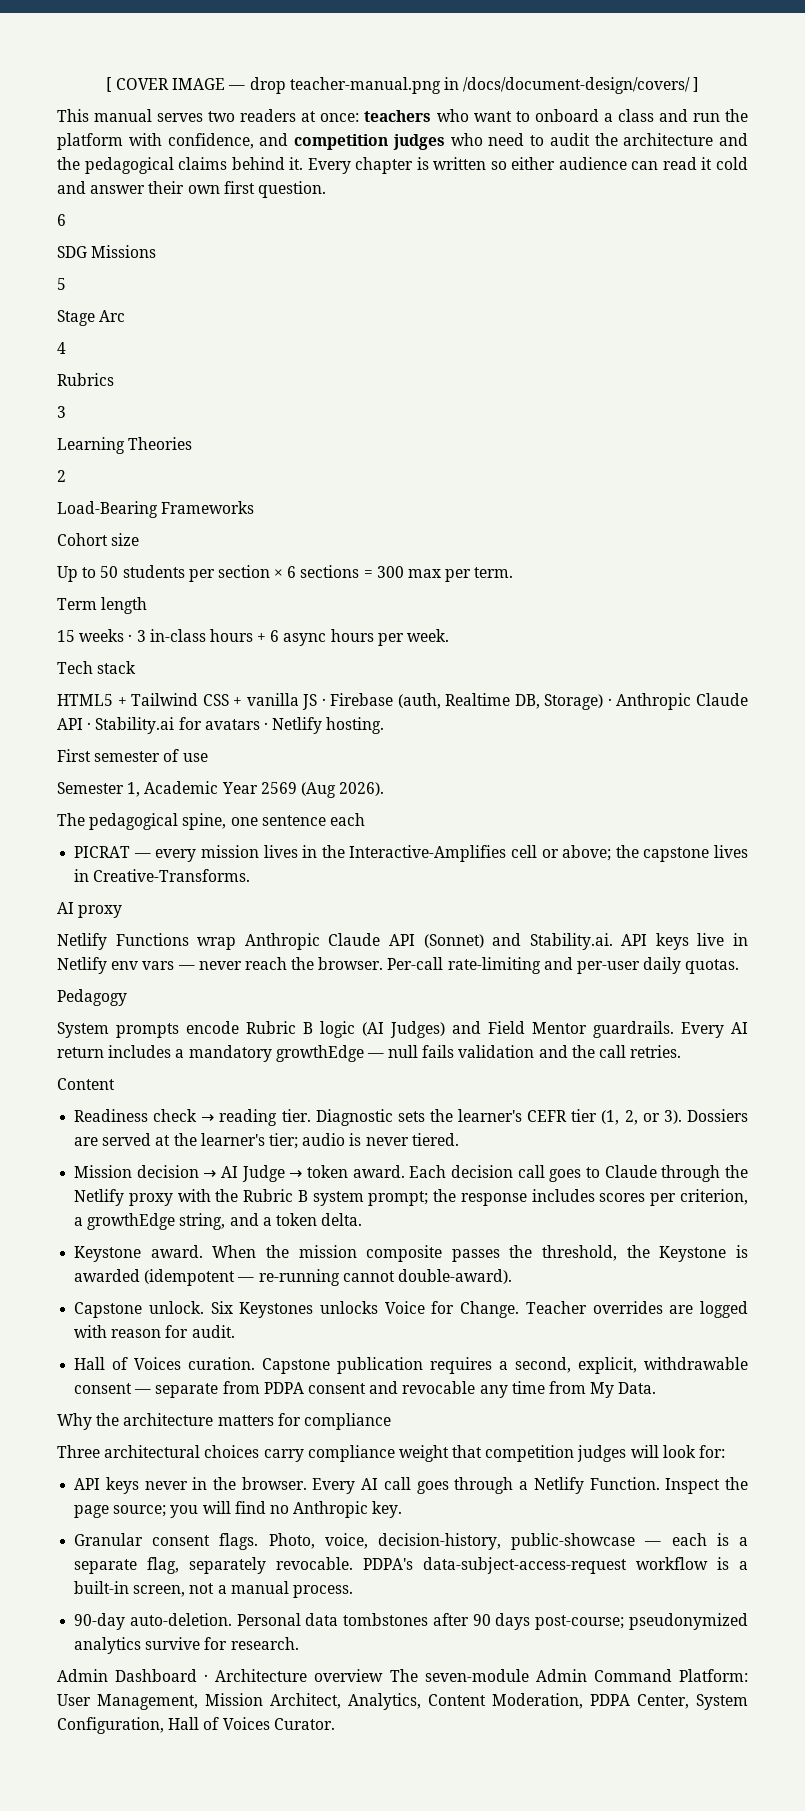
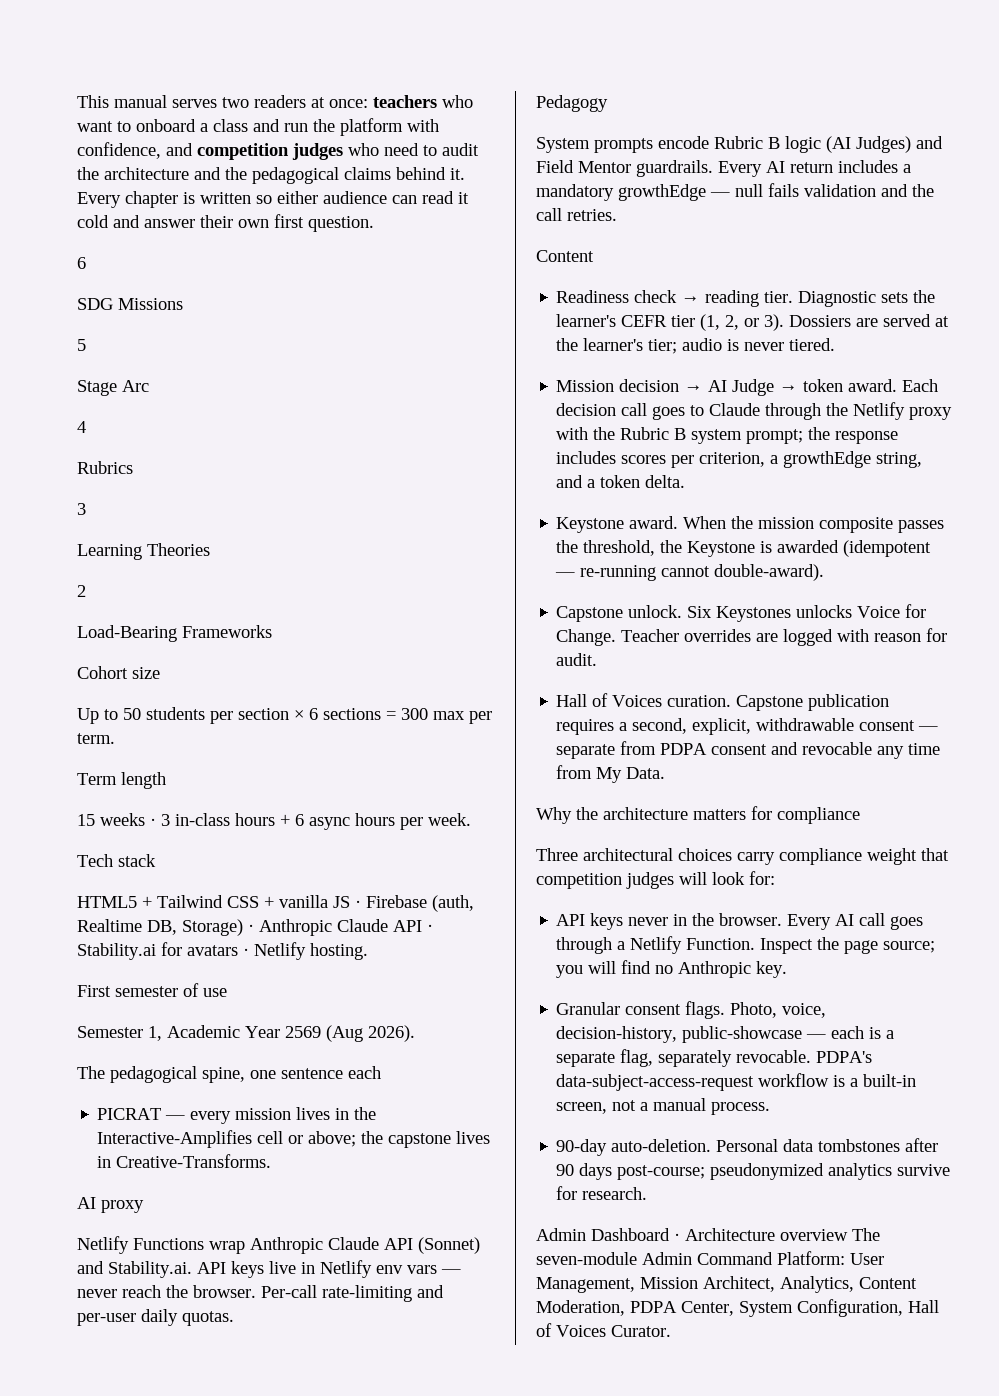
- [ COVER IMAGE — drop teacher-manual.png in /docs/document-design/covers/ ]

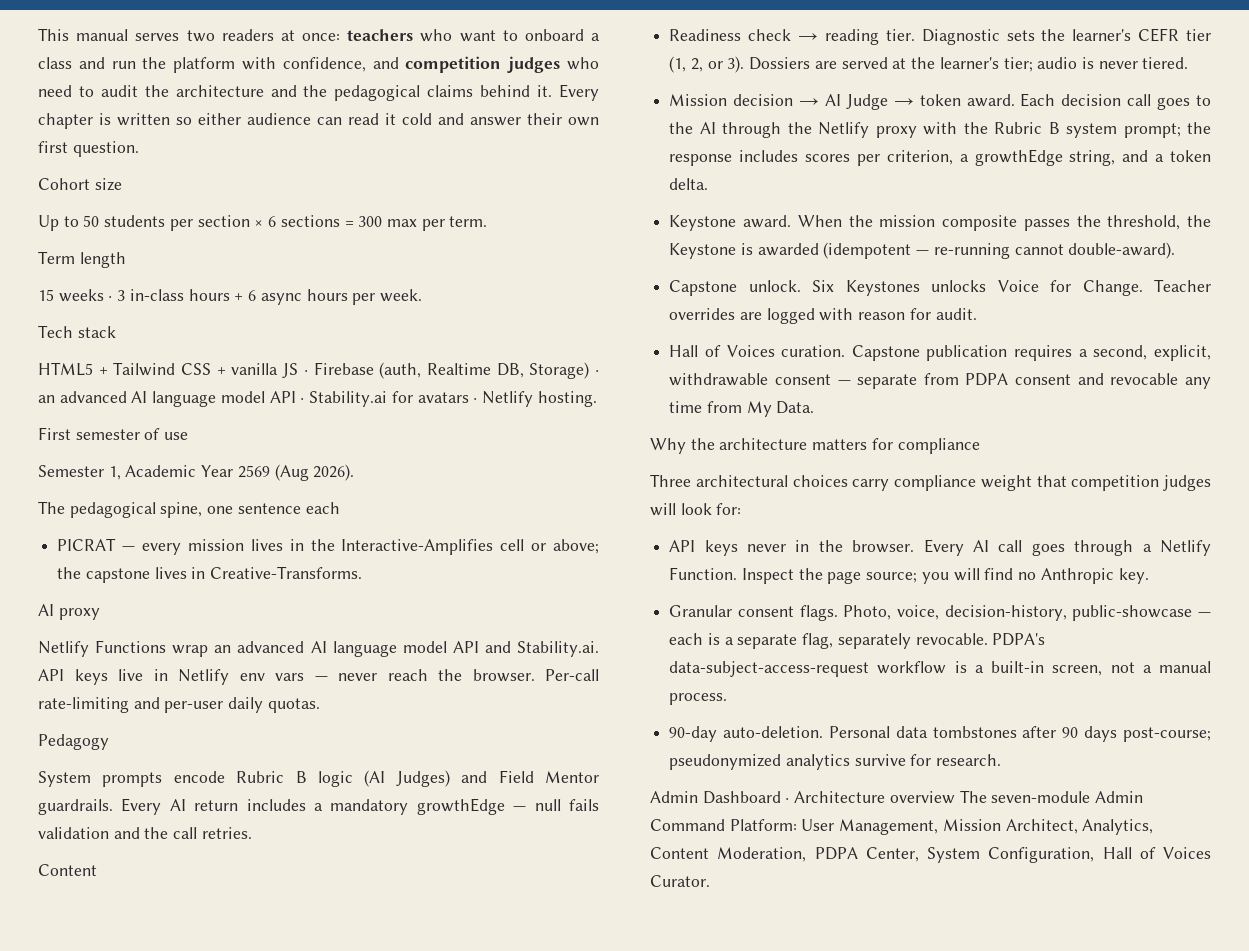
  Every chapter is written so either audience can read it cold and answer their own first question.
- 6
- SDG Missions
- 5
- Stage Arc
- 4
- Rubrics
- 3
- Learning Theories
- 2
- Load-Bearing Frameworks
- HTML5 + Tailwind CSS + vanilla JS · Firebase (auth, Realtime DB, Storage) · Anthropic Claude API · Stability.ai for avatars · Netlify hosting.
+ HTML5 + Tailwind CSS + vanilla JS · Firebase (auth, Realtime DB, Storage) · an advanced AI language model API · Stability.ai for avatars · Netlify hosting.
- Netlify Functions wrap Anthropic Claude API (Sonnet) and Stability.ai. API keys live in Netlify env vars — never reach the browser.
+ Netlify Functions wrap an advanced AI language model API and Stability.ai. API keys live in Netlify env vars — never reach the browser.
- Each decision call goes to Claude through the Netlify proxy with the Rubric B system prompt; the response includes scores per criterion, a growthEdge string, and a token delta.
+ Each decision call goes to the AI through the Netlify proxy with the Rubric B system prompt; the response includes scores per criterion, a growthEdge string, and a token delta.

